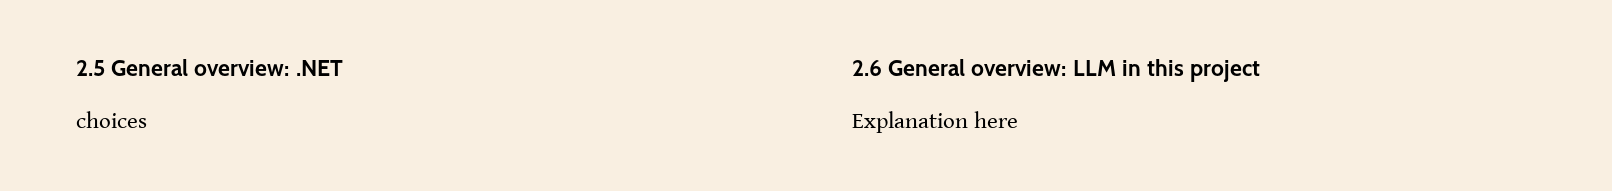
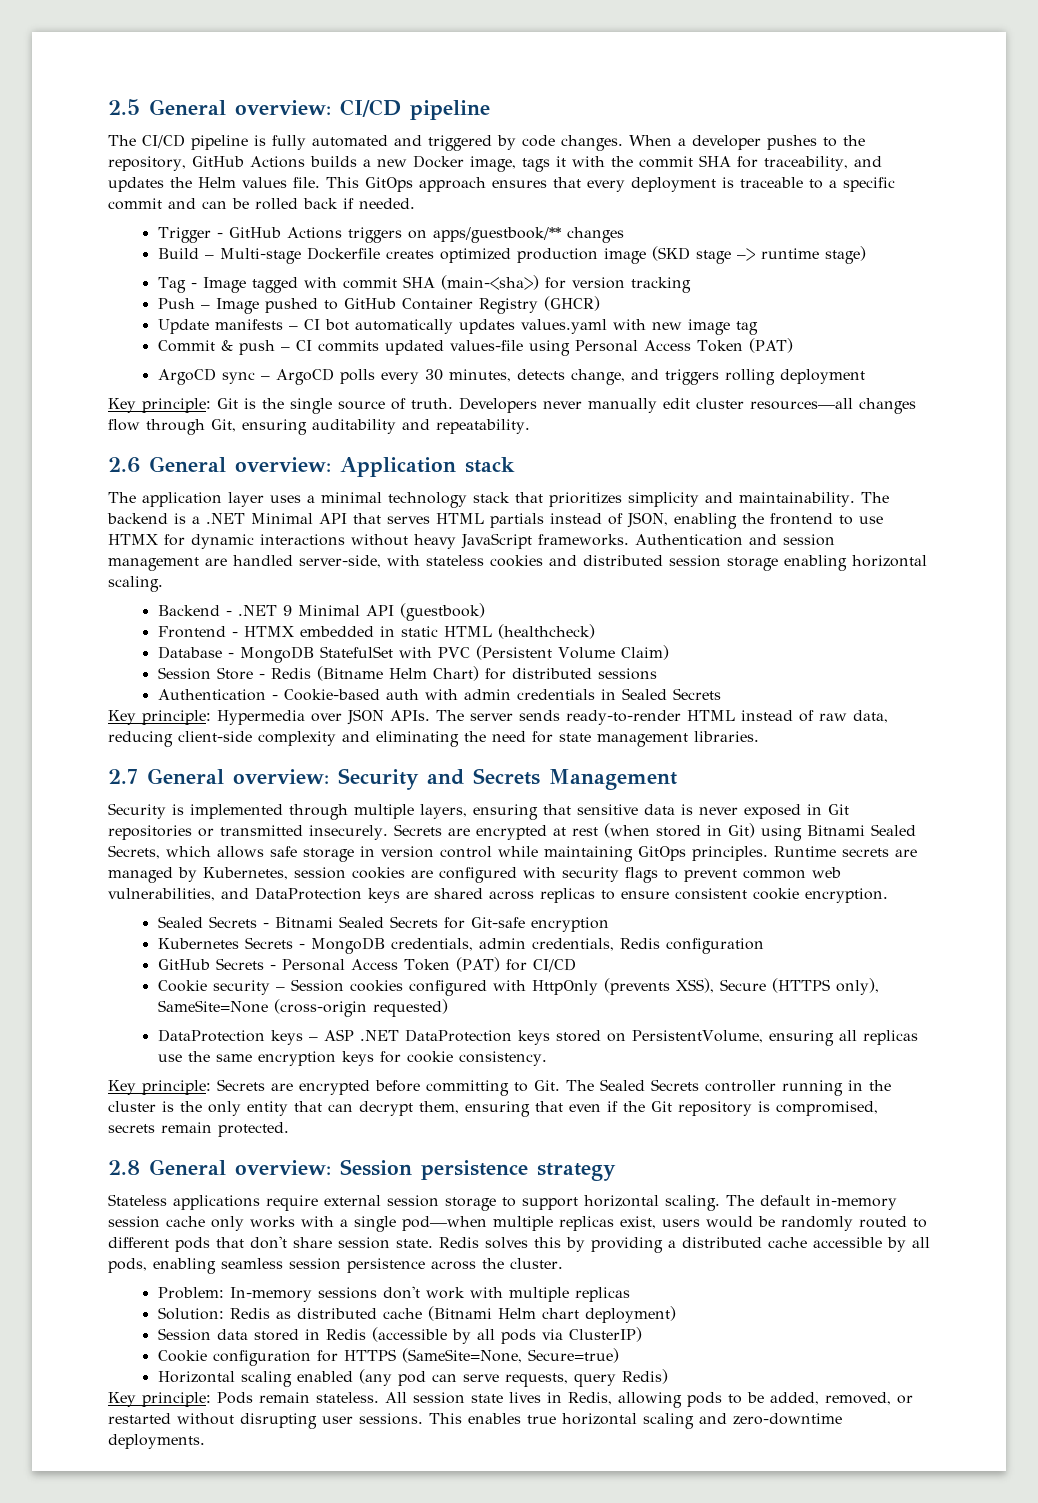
- 2.5 General overview: .NET
- choices
- 2.6 General overview: LLM in this project
- Explanation here
+ 2.5 General overview: CI/CD pipeline
+ The CI/CD pipeline is fully automated and triggered by code changes. When a developer pushes to the repository, GitHub Actions builds a new Docker image, tags it with the commit SHA for traceability, and updates the Helm values file. This GitOps approach ensures that every deployment is traceable to a specific commit and can be rolled back if needed.
+ Trigger - GitHub Actions triggers on apps/guestbook/** changes
+ Build – Multi-stage Dockerfile creates optimized production image (SKD stage –> runtime stage)
+ Tag - Image tagged with commit SHA (main-<sha>) for version tracking
+ Push – Image pushed to GitHub Container Registry (GHCR)
+ Update manifests – CI bot automatically updates values.yaml with new image tag
+ Commit & push – CI commits updated values-file using Personal Access Token (PAT)
+ ArgoCD sync – ArgoCD polls every 30 minutes, detects change, and triggers rolling deployment
+ Key principle: Git is the single source of truth. Developers never manually edit cluster resources—all changes flow through Git, ensuring auditability and repeatability.
+ 2.6 General overview: Application stack
+ The application layer uses a minimal technology stack that prioritizes simplicity and maintainability. The backend is a .NET Minimal API that serves HTML partials instead of JSON, enabling the frontend to use HTMX for dynamic interactions without heavy JavaScript frameworks. Authentication and session management are handled server-side, with stateless cookies and distributed session storage enabling horizontal scaling.
+ Backend - .NET 9 Minimal API (guestbook)
+ Frontend - HTMX embedded in static HTML (healthcheck)
+ Database - MongoDB StatefulSet with PVC (Persistent Volume Claim)
+ Session Store - Redis (Bitname Helm Chart) for distributed sessions
+ Authentication - Cookie-based auth with admin credentials in Sealed Secrets
+ Key principle: Hypermedia over JSON APIs. The server sends ready-to-render HTML instead of raw data, reducing client-side complexity and eliminating the need for state management libraries.
+ 2.7 General overview: Security and Secrets Management
+ Security is implemented through multiple layers, ensuring that sensitive data is never exposed in Git repositories or transmitted insecurely. Secrets are encrypted at rest (when stored in Git) using Bitnami Sealed Secrets, which allows safe storage in version control while maintaining GitOps principles. Runtime secrets are managed by Kubernetes, session cookies are configured with security flags to prevent common web vulnerabilities, and DataProtection keys are shared across replicas to ensure consistent cookie encryption.
+ Sealed Secrets - Bitnami Sealed Secrets for Git-safe encryption
+ Kubernetes Secrets - MongoDB credentials, admin credentials, Redis configuration
+ GitHub Secrets - Personal Access Token (PAT) for CI/CD
+ Cookie security – Session cookies configured with HttpOnly (prevents XSS), Secure (HTTPS only), SameSite=None (cross-origin requested)
+ DataProtection keys – ASP .NET DataProtection keys stored on PersistentVolume, ensuring all replicas use the same encryption keys for cookie consistency.
+ Key principle: Secrets are encrypted before committing to Git. The Sealed Secrets controller running in the cluster is the only entity that can decrypt them, ensuring that even if the Git repository is compromised, secrets remain protected.
+ 2.8 General overview: Session persistence strategy
+ Stateless applications require external session storage to support horizontal scaling. The default in-memory session cache only works with a single pod—when multiple replicas exist, users would be randomly routed to different pods that don't share session state. Redis solves this by providing a distributed cache accessible by all pods, enabling seamless session persistence across the cluster.
+ Problem: In-memory sessions don't work with multiple replicas
+ Solution: Redis as distributed cache (Bitnami Helm chart deployment)
+ Session data stored in Redis (accessible by all pods via ClusterIP)
+ Cookie configuration for HTTPS (SameSite=None, Secure=true)
+ Horizontal scaling enabled (any pod can serve requests, query Redis)
+ Key principle: Pods remain stateless. All session state lives in Redis, allowing pods to be added, removed, or restarted without disrupting user sessions. This enables true horizontal scaling and zero-downtime deployments.

